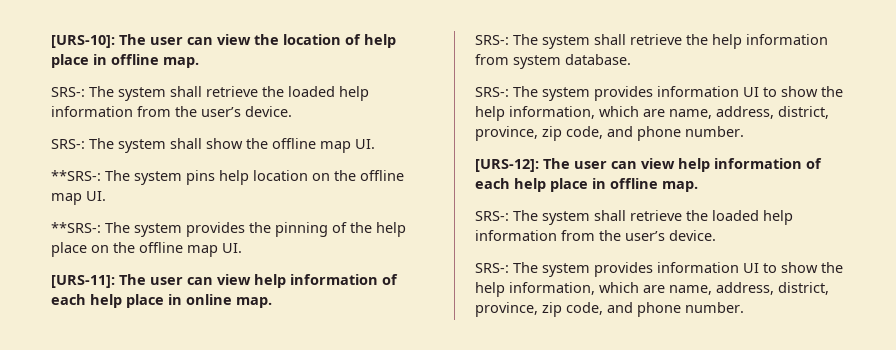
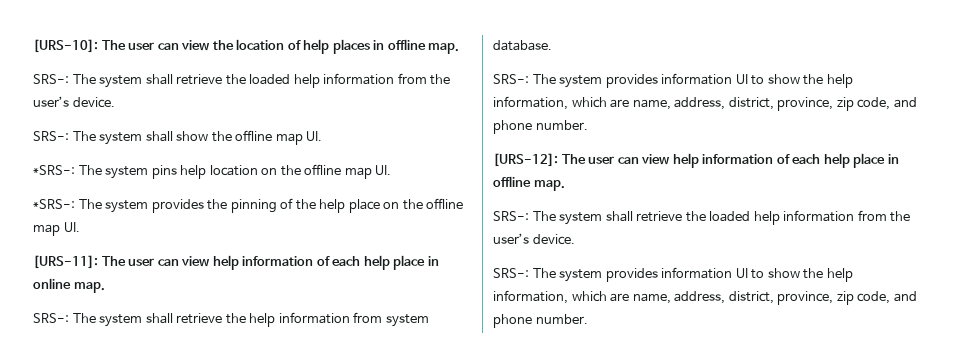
- [URS-10]: The user can view the location of help place in offline map.
+ [URS-10]: The user can view the location of help places in offline map.
- **SRS-: The system pins help location on the offline map UI.
+ *SRS-: The system pins help location on the offline map UI.
- **SRS-: The system provides the pinning of the help place on the offline map UI.
+ *SRS-: The system provides the pinning of the help place on the offline map UI.

